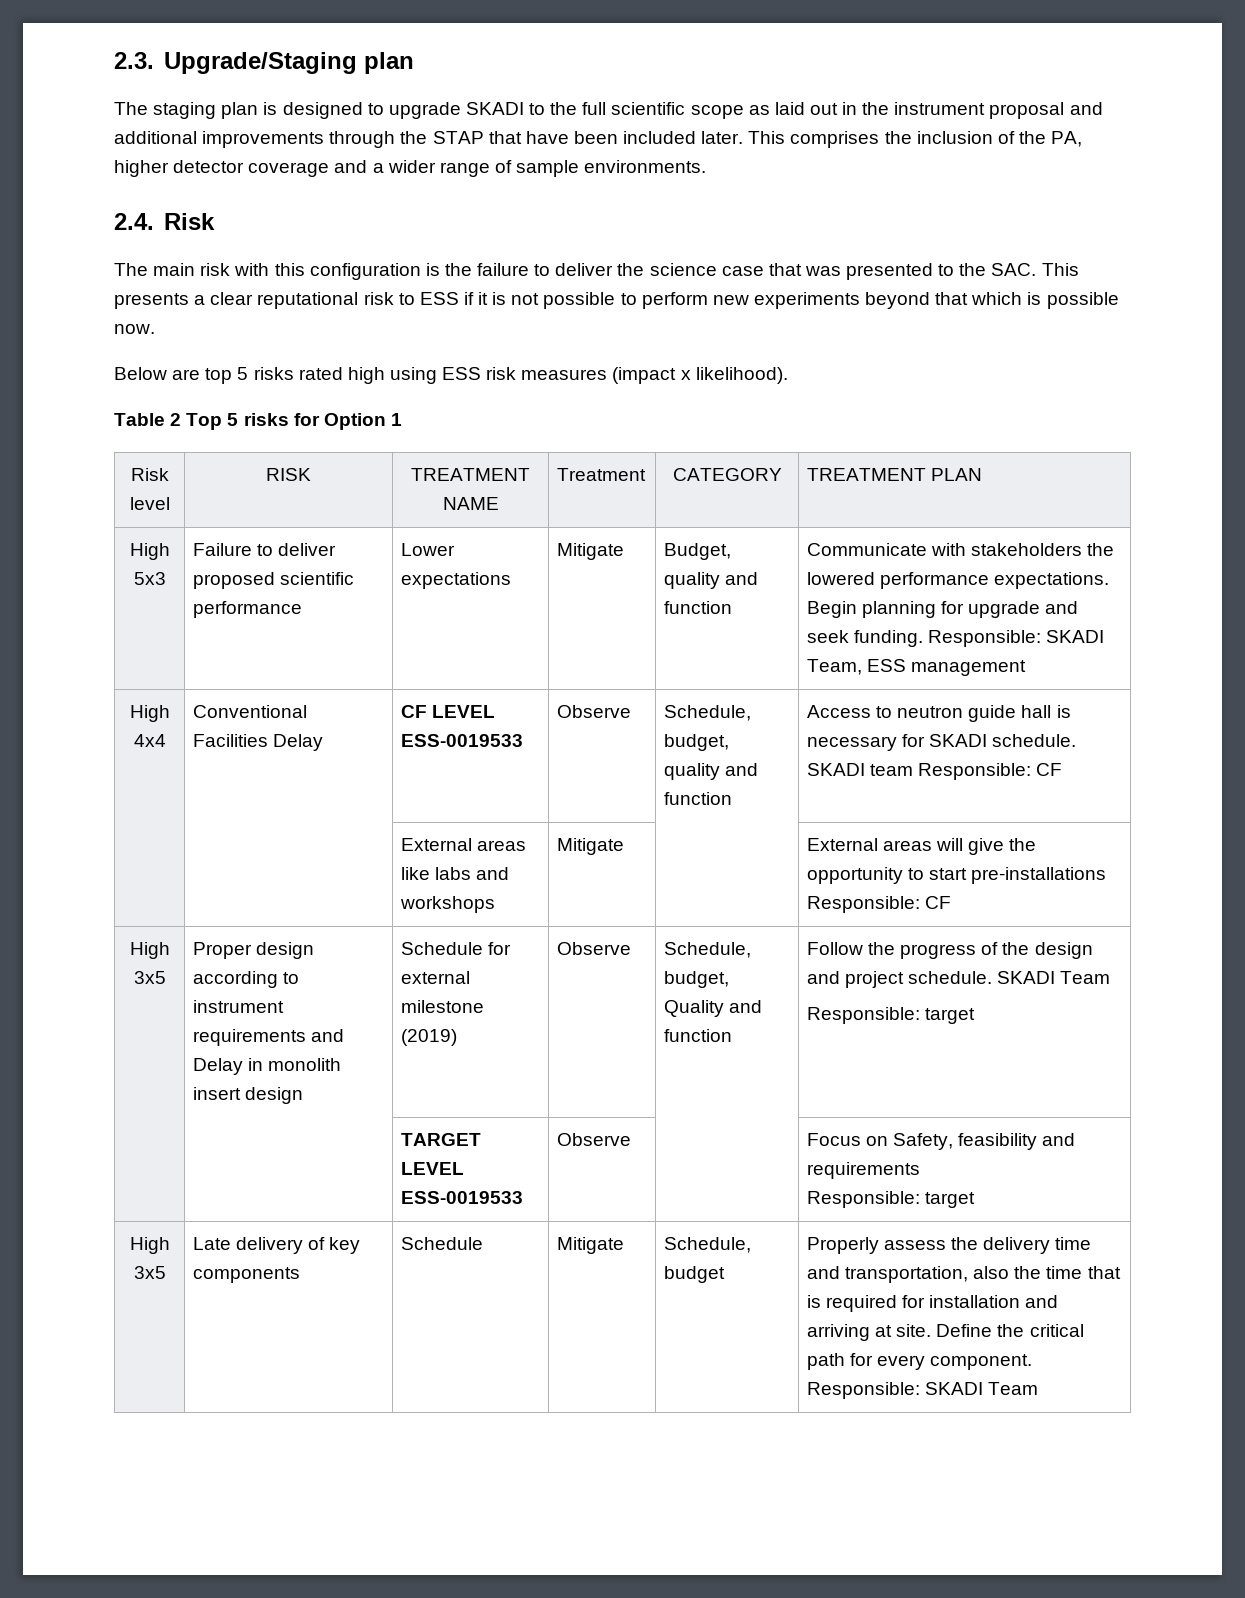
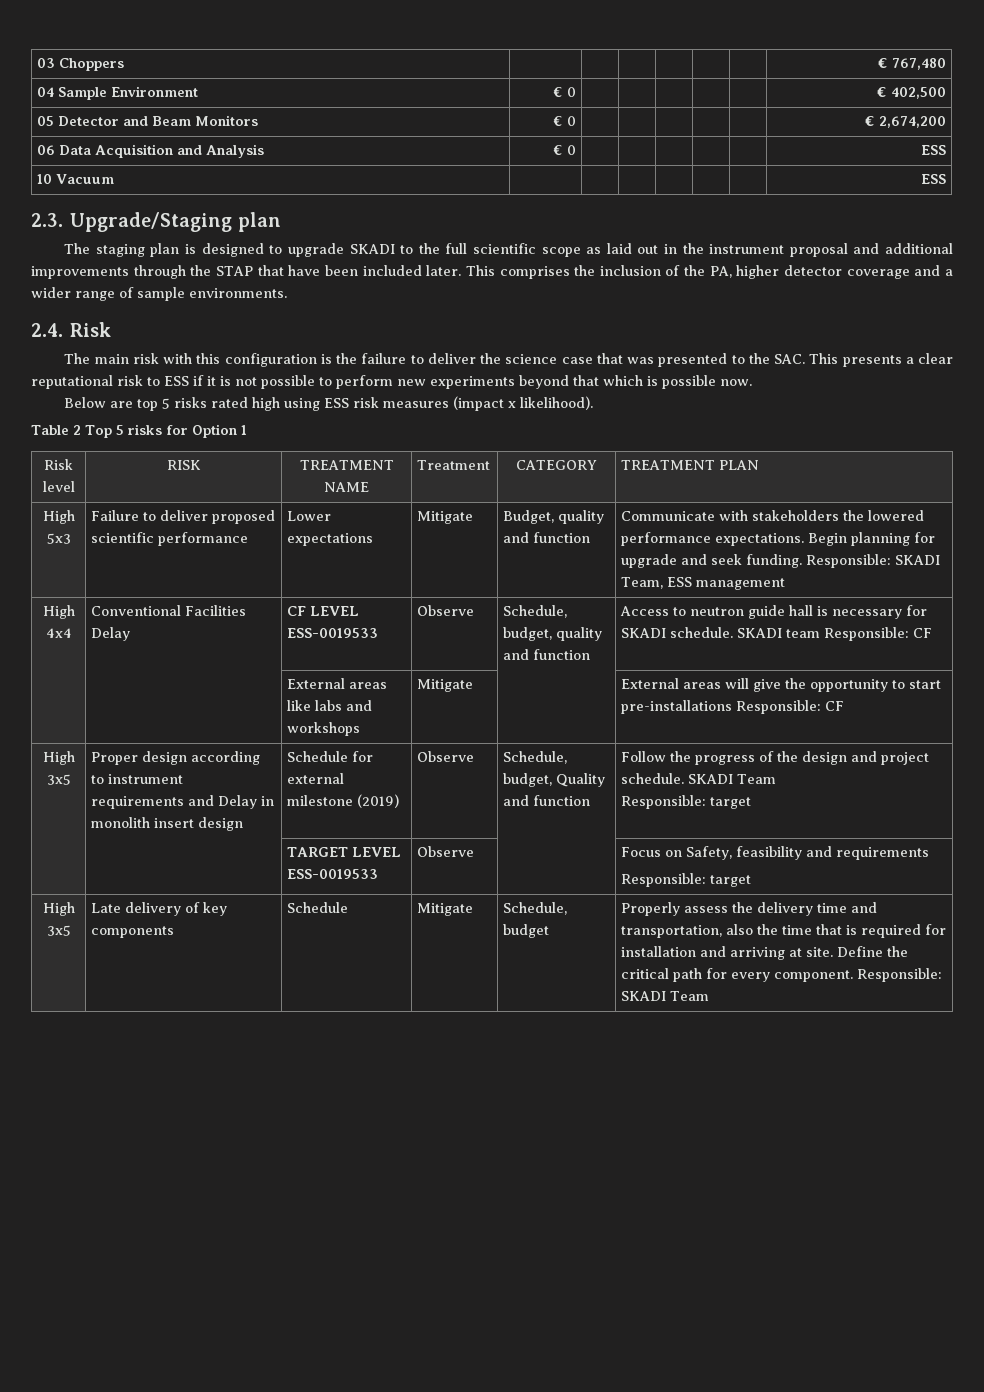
+ 03 Choppers | | | | | | | € 767,480
+ 04 Sample Environment | € 0 | | | | | | € 402,500
+ 05 Detector and Beam Monitors | € 0 | | | | | | € 2,674,200
+ 06 Data Acquisition and Analysis | € 0 | | | | | | ESS
+ 10 Vacuum | | | | | | | ESS

